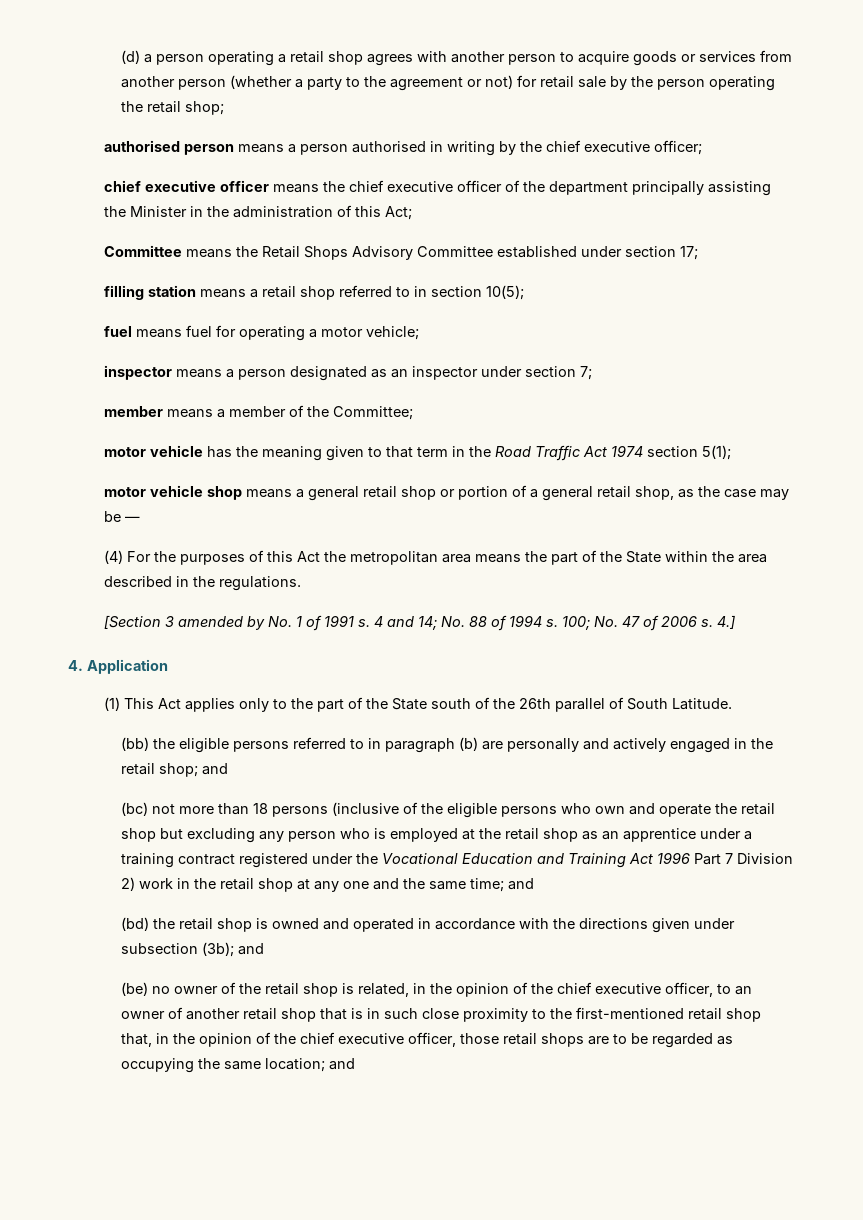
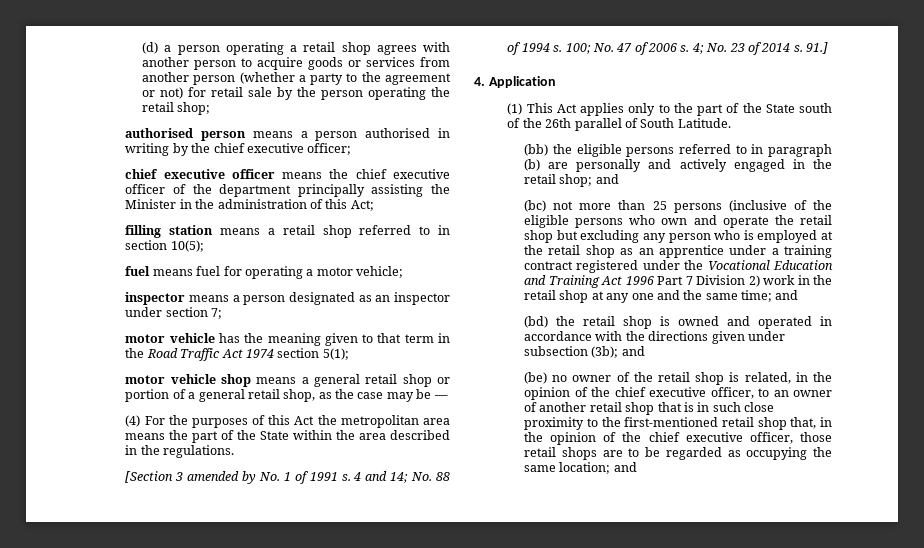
- Committee means the Retail Shops Advisory Committee established under section 17;
- member means a member of the Committee;
- 4.]
+ 4; No. 23 of 2014 s. 91.]
- (bc) not more than 18 persons (inclusive of the eligible persons who own and operate the retail shop but excluding any person who is employed at the retail shop as an apprentice under a training contract registered under the Vocational Education and Training Act 1996 Part 7 Division 2) work in the retail shop at any one and the same time;
+ (bc) not more than 25 persons (inclusive of the eligible persons who own and operate the retail shop but excluding any person who is employed at the retail shop as an apprentice under a training contract registered under the Vocational Education and Training Act 1996 Part 7 Division 2) work in the retail shop at any one and the same time;

